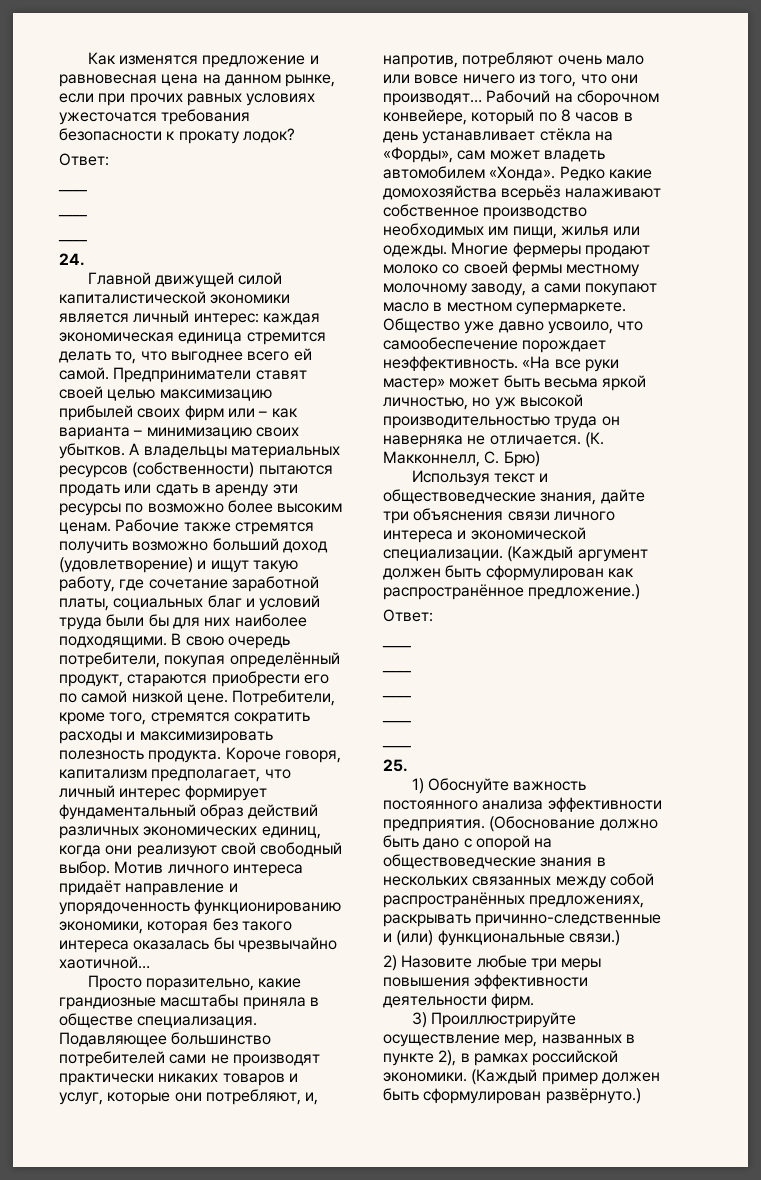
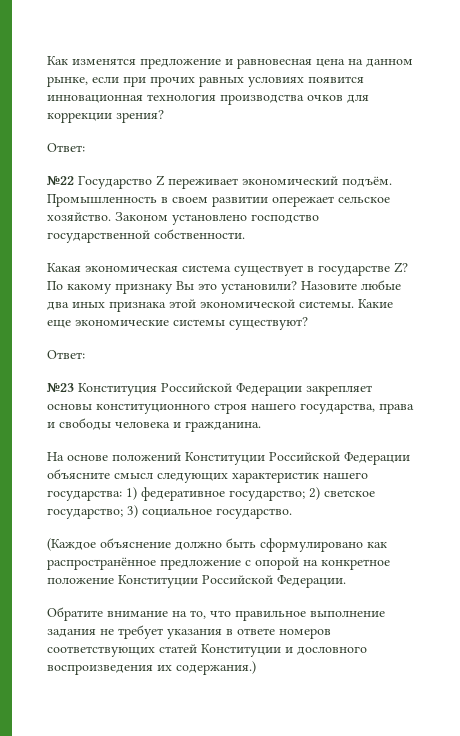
- Как изменятся предложение и равновесная цена на данном рынке, если при прочих равных условиях ужесточатся требования безопасности к прокату лодок?
+ Как изменятся предложение и равновесная цена на данном рынке, если при прочих равных условиях появится инновационная технология производства очков для коррекции зрения?
  Ответ:
- ____
- ____
- ____
- 24.
- Главной движущей силой капиталистической экономики является личный интерес: каждая экономическая единица стремится делать то, что выгоднее всего ей самой. Предприниматели ставят своей целью максимизацию прибылей своих фирм или – как варианта – минимизацию своих убытков. А владельцы материальных ресурсов (собственности) пытаются продать или сдать в аренду эти ресурсы по возможно более высоким ценам. Рабочие также стремятся получить возможно больший доход (удовлетворение) и ищут такую работу, где сочетание заработной платы, социальных благ и условий труда были бы для них наиболее подходящими. В свою очередь потребители, покупая определённый продукт, стараются приобрести его по самой низкой цене. Потребители, кроме того, стремятся сократить расходы и максимизировать полезность продукта. Короче говоря, капитализм предполагает, что личный интерес формирует фундаментальный образ действий различных экономических единиц, когда они реализуют свой свободный выбор. Мотив личного интереса придаёт направление и упорядоченность функционированию экономики, которая без такого интереса оказалась бы чрезвычайно хаотичной…
- Просто поразительно, какие грандиозные масштабы приняла в обществе специализация. Подавляющее большинство потребителей сами не производят практически никаких товаров и услуг, которые они потребляют, и, напротив, потребляют очень мало или вовсе ничего из того, что они производят… Рабочий на сборочном конвейере, который по 8 часов в день устанавливает стёкла на «Форды», сам может владеть автомобилем «Хонда». Редко какие домохозяйства всерьёз налаживают собственное производство необходимых им пищи, жилья или одежды. Многие фермеры продают молоко со своей фермы местному молочному заводу, а сами покупают масло в местном супермаркете. Общество уже давно усвоило, что самообеспечение порождает неэффективность. «На все руки мастер» может быть весьма яркой личностью, но уж высокой производительностью труда он наверняка не отличается. (К. Макконнелл, С. Брю)
- Используя текст и обществоведческие знания, дайте три объяснения связи личного интереса и экономической специализации. (Каждый аргумент должен быть сформулирован как распространённое предложение.)
+ №22 Государство Z переживает экономический подъём. Промышленность в своем развитии опережает сельское хозяйство. Законом установлено господство государственной собственности.
+ Какая экономическая система существует в государстве Z? По какому признаку Вы это установили? Назовите любые два иных признака этой экономической системы. Какие еще экономические системы существуют?
  Ответ:
- ____
- ____
- ____
- ____
- ____
- 25.
- 1) Обоснуйте важность постоянного анализа эффективности предприятия. (Обоснование должно быть дано с опорой на обществоведческие знания в нескольких связанных между собой распространённых предложениях, раскрывать причинно-следственные и (или) функциональные связи.)
- 2) Назовите любые три меры повышения эффективности деятельности фирм.
- 3) Проиллюстрируйте осуществление мер, названных в пункте 2), в рамках российской экономики. (Каждый пример должен быть сформулирован развёрнуто.)
+ №23 Конституция Российской Федерации закрепляет основы конституционного строя нашего государства, права и свободы человека и гражданина.
+ На основе положений Конституции Российской Федерации объясните смысл следующих характеристик нашего государства: 1) федеративное государство; 2) светское государство; 3) социальное государство.
+ (Каждое объяснение должно быть сформулировано как распространённое предложение с опорой на конкретное положение Конституции Российской Федерации.
+ Обратите внимание на то, что правильное выполнение задания не требует указания в ответе номеров соответствующих статей Конституции и дословного воспроизведения их содержания.)

